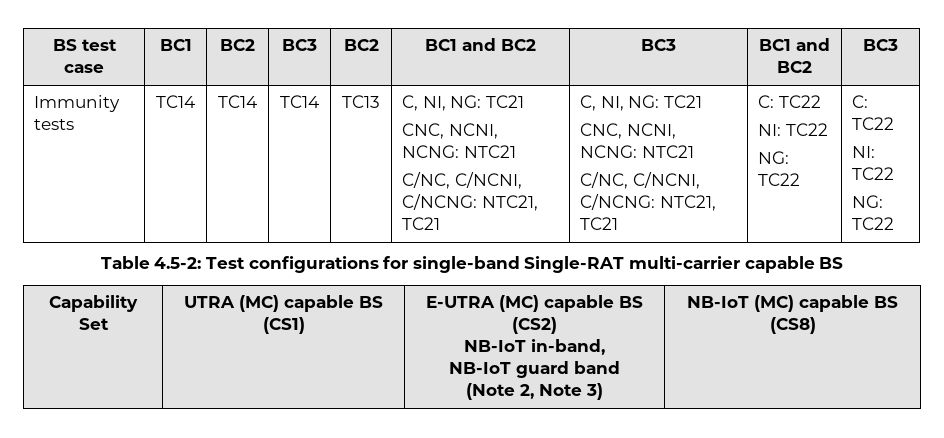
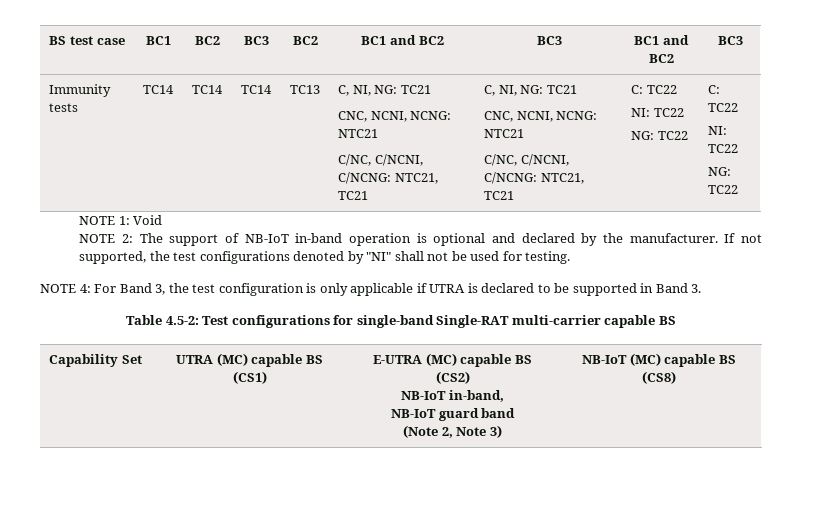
+ NOTE 1: Void
+ NOTE 2: The support of NB-IoT in-band operation is optional and declared by the manufacturer. If not supported, the test configurations denoted by "NI" shall not be used for testing.
+ NOTE 4: For Band 3, the test configuration is only applicable if UTRA is declared to be supported in Band 3.

